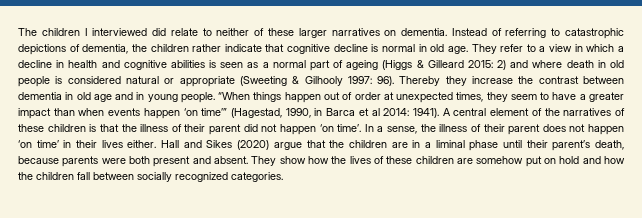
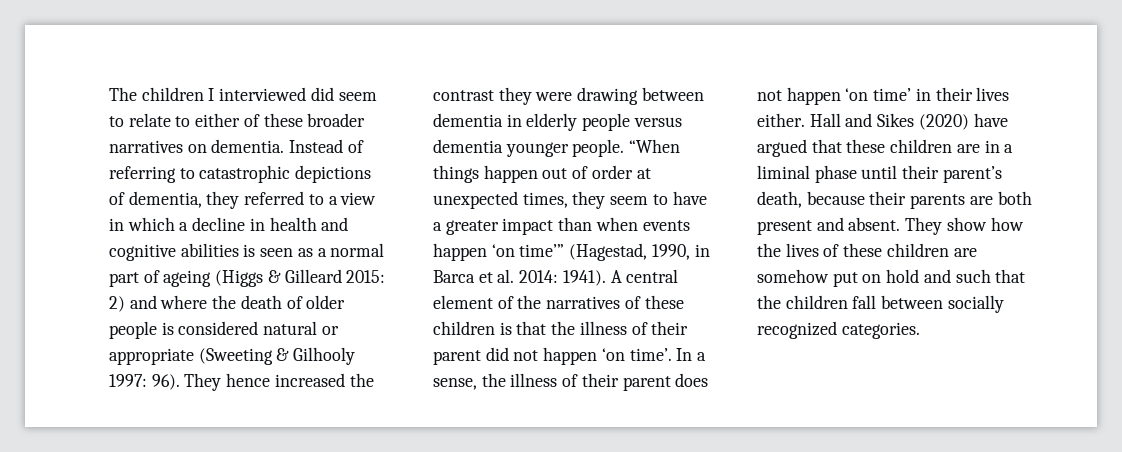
- The children I interviewed did relate to neither of these larger narratives on dementia.
+ The children I interviewed did seem to relate to either of these broader narratives on dementia.
- Instead of referring to catastrophic depictions of dementia, the children rather indicate that cognitive decline is normal in old age. They refer to a view in which a decline in health and cognitive abilities is seen as a normal part of ageing (Higgs & Gilleard 2015: 2) and where death in old people is considered natural or appropriate (Sweeting & Gilhooly 1997: 96).
+ Instead of referring to catastrophic depictions of dementia, they referred to a view in which a decline in health and cognitive abilities is seen as a normal part of ageing (Higgs & Gilleard 2015: 2) and where the death of older people is considered natural or appropriate (Sweeting & Gilhooly 1997: 96).
- Thereby they increase the contrast between dementia in old age and in young people.
+ They hence increased the contrast they were drawing between dementia in elderly people versus dementia younger people.
- “When things happen out of order at unexpected times, they seem to have a greater impact than when events happen ‘on time’” (Hagestad, 1990, in Barca et al 2014: 1941).
+ “When things happen out of order at unexpected times, they seem to have a greater impact than when events happen ‘on time’” (Hagestad, 1990, in Barca et al. 2014: 1941).
- Hall and Sikes (2020) argue that the children are in a liminal phase until their parent’s death, because parents were both present and absent.
+ Hall and Sikes (2020) have argued that these children are in a liminal phase until their parent’s death, because their parents are both present and absent.
- They show how the lives of these children are somehow put on hold and how the children fall between socially recognized categories.
+ They show how the lives of these children are somehow put on hold and such that the children fall between socially recognized categories.

